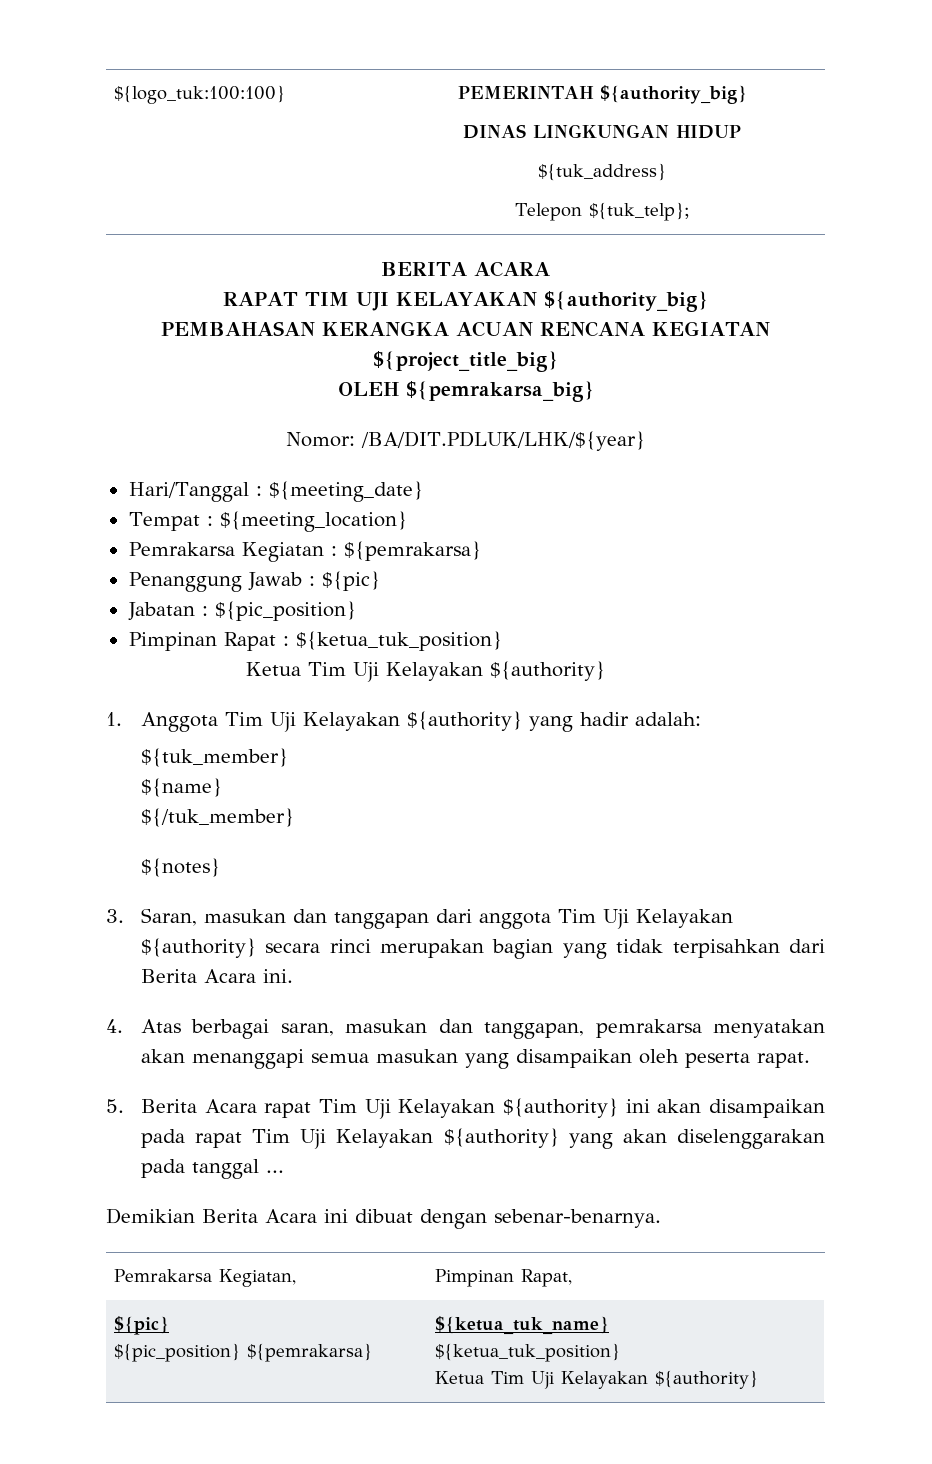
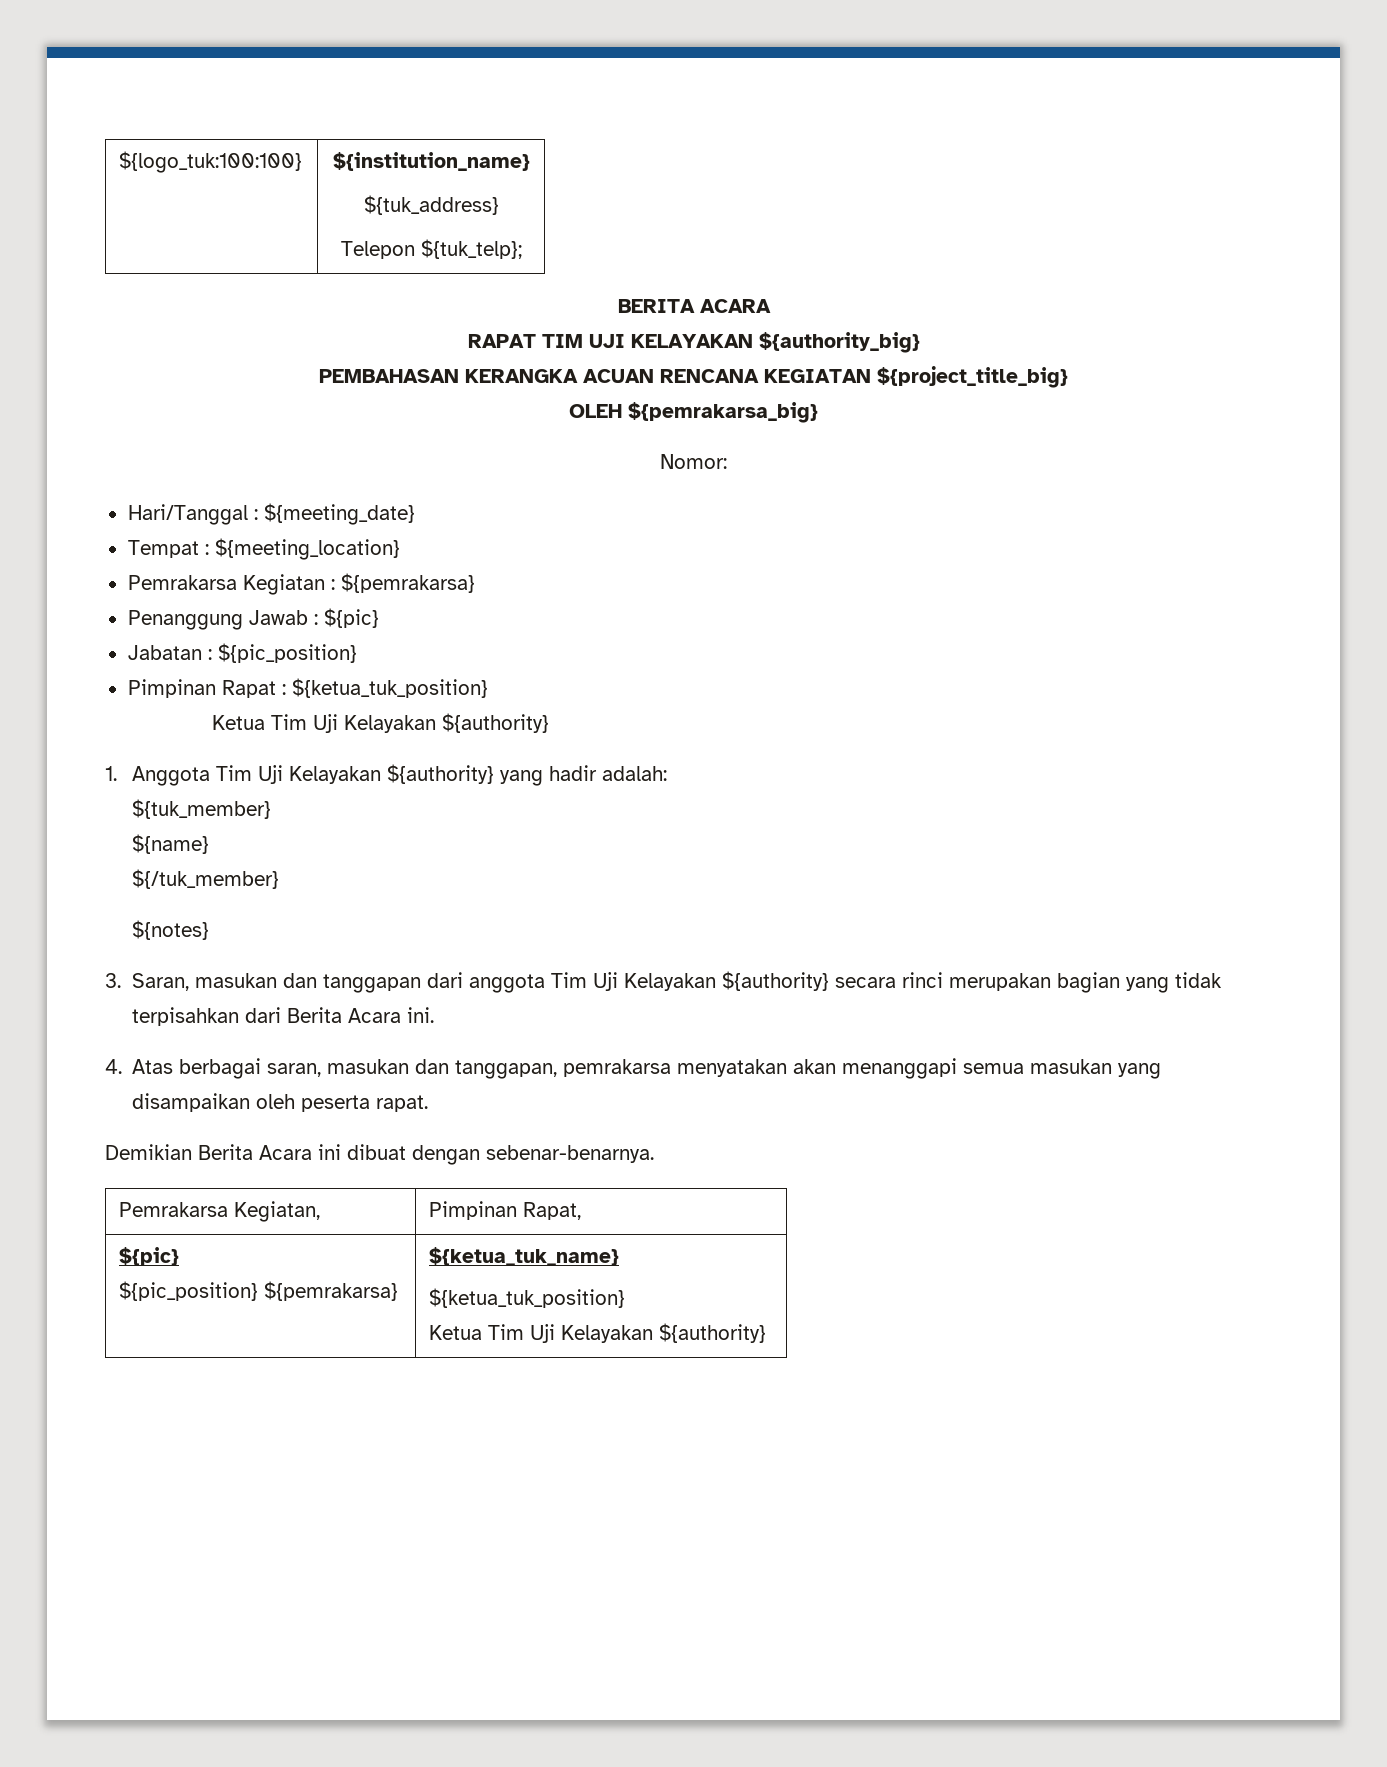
- ${logo_tuk:100:100} | PEMERINTAH ${authority_big}
- DINAS LINGKUNGAN HIDUP
+ ${logo_tuk:100:100} | ${institution_name}
- Nomor: /BA/DIT.PDLUK/LHK/${year}
+ Nomor:
- 5. Berita Acara rapat Tim Uji Kelayakan ${authority} ini akan disampaikan pada rapat Tim Uji Kelayakan ${authority} yang akan diselenggarakan pada tanggal ...

